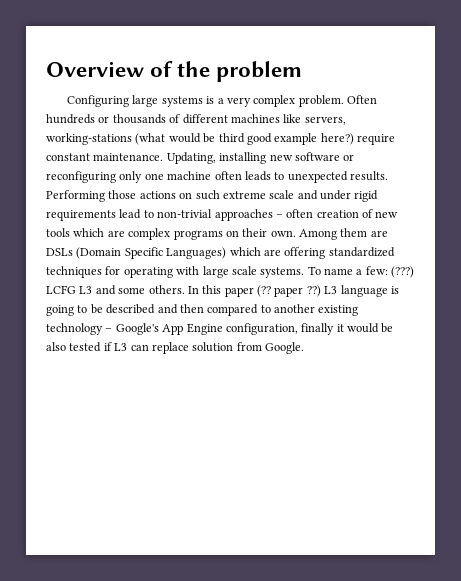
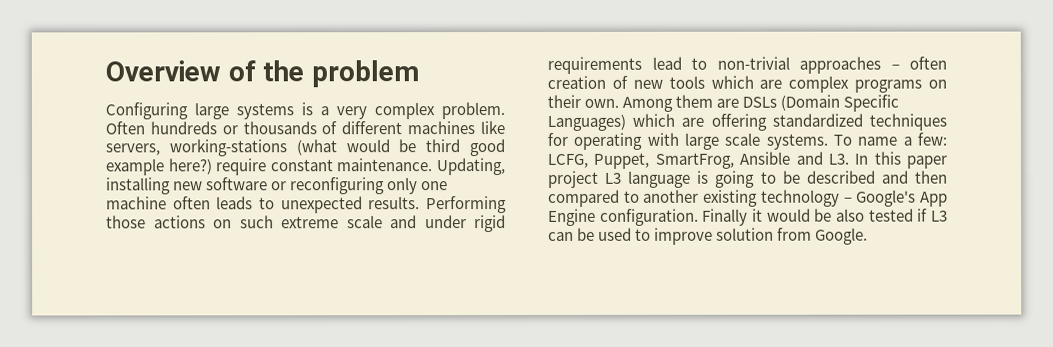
- To name a few: (???) LCFG L3 and some others. In this paper (?? paper ??) L3 language is going to be described and then compared to another existing technology – Google's App Engine configuration, finally it would be also tested if L3 can replace solution from Google.
+ To name a few: LCFG, Puppet, SmartFrog, Ansible and L3. In this paper project L3 language is going to be described and then compared to another existing technology – Google's App Engine configuration. Finally it would be also tested if L3 can be used to improve solution from Google.

